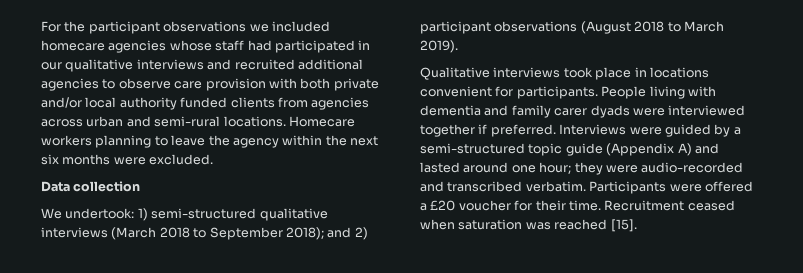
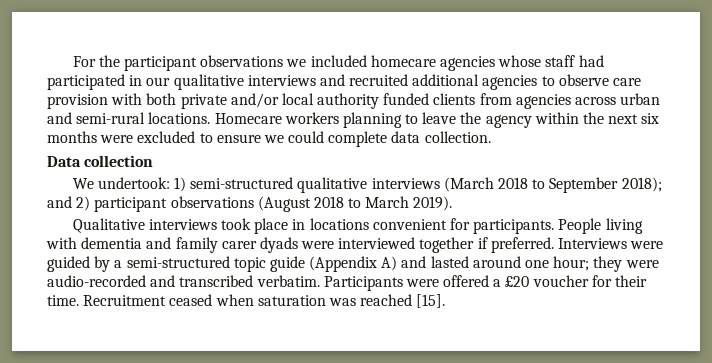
- Homecare workers planning to leave the agency within the next six months were excluded.
+ Homecare workers planning to leave the agency within the next six months were excluded to ensure we could complete data collection.

